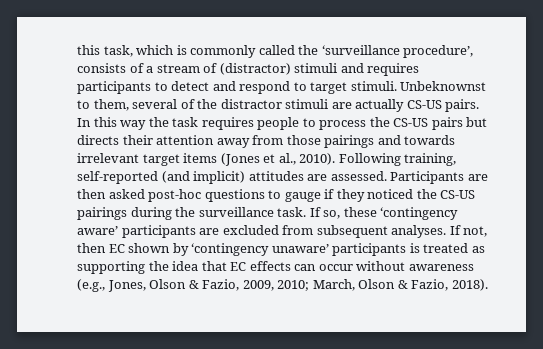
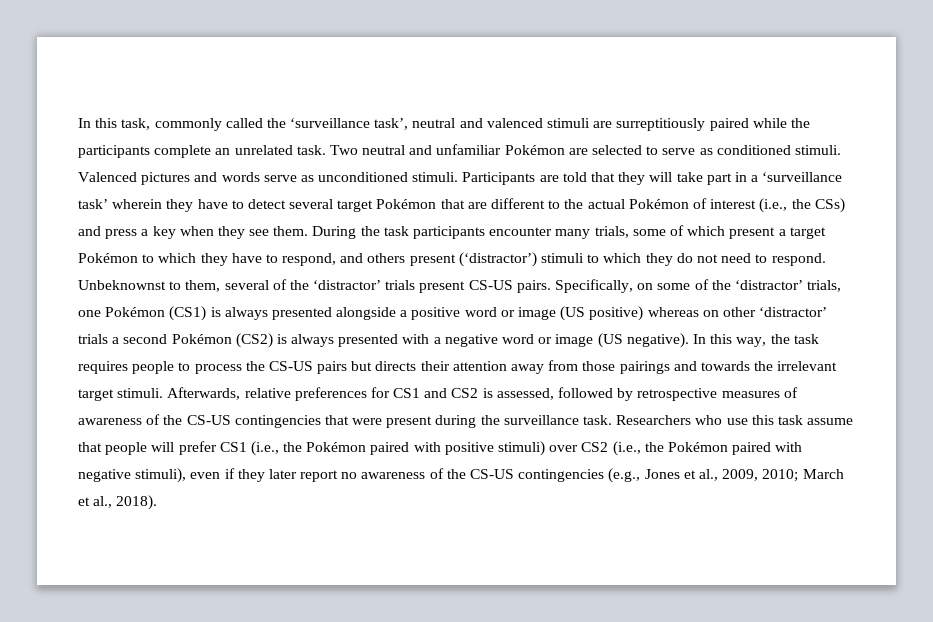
- this task, which is commonly called the ‘surveillance procedure’, consists of a stream of (distractor) stimuli and requires participants to detect and respond to target stimuli.
+ In this task, commonly called the ‘surveillance task’, neutral and valenced stimuli are surreptitiously paired while the participants complete an unrelated task. Two neutral and unfamiliar Pokémon are selected to serve as conditioned stimuli. Valenced pictures and words serve as unconditioned stimuli. Participants are told that they will take part in a ‘surveillance task’ wherein they have to detect several target Pokémon that are different to the actual Pokémon of interest (i.e., the CSs) and press a key when they see them. During the task participants encounter many trials, some of which present a target Pokémon to which they have to respond, and others present (‘distractor’) stimuli to which they do not need to respond.
- Unbeknownst to them, several of the distractor stimuli are actually CS-US pairs. In this way the task requires people to process the CS-US pairs but directs their attention away from those pairings and towards irrelevant target items (Jones et al., 2010). Following training, self-reported (and implicit) attitudes are assessed. Participants are then asked post-hoc questions to gauge if they noticed the CS-US pairings during the surveillance task. If so, these ‘contingency aware’ participants are excluded from subsequent analyses. If not, then EC shown by ‘contingency unaware’ participants is treated as supporting the idea that EC effects can occur without awareness (e.g., Jones, Olson & Fazio, 2009, 2010; March, Olson & Fazio, 2018).
+ Unbeknownst to them, several of the ‘distractor’ trials present CS-US pairs. Specifically, on some of the ‘distractor’ trials, one Pokémon (CS1) is always presented alongside a positive word or image (US positive) whereas on other ‘distractor’ trials a second Pokémon (CS2) is always presented with a negative word or image (US negative). In this way, the task requires people to process the CS-US pairs but directs their attention away from those pairings and towards the irrelevant target stimuli. Afterwards, relative preferences for CS1 and CS2 is assessed, followed by retrospective measures of awareness of the CS-US contingencies that were present during the surveillance task. Researchers who use this task assume that people will prefer CS1 (i.e., the Pokémon paired with positive stimuli) over CS2 (i.e., the Pokémon paired with negative stimuli), even if they later report no awareness of the CS-US contingencies (e.g., Jones et al., 2009, 2010; March et al., 2018).

